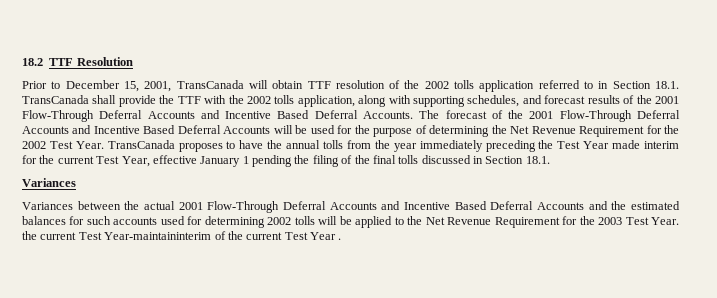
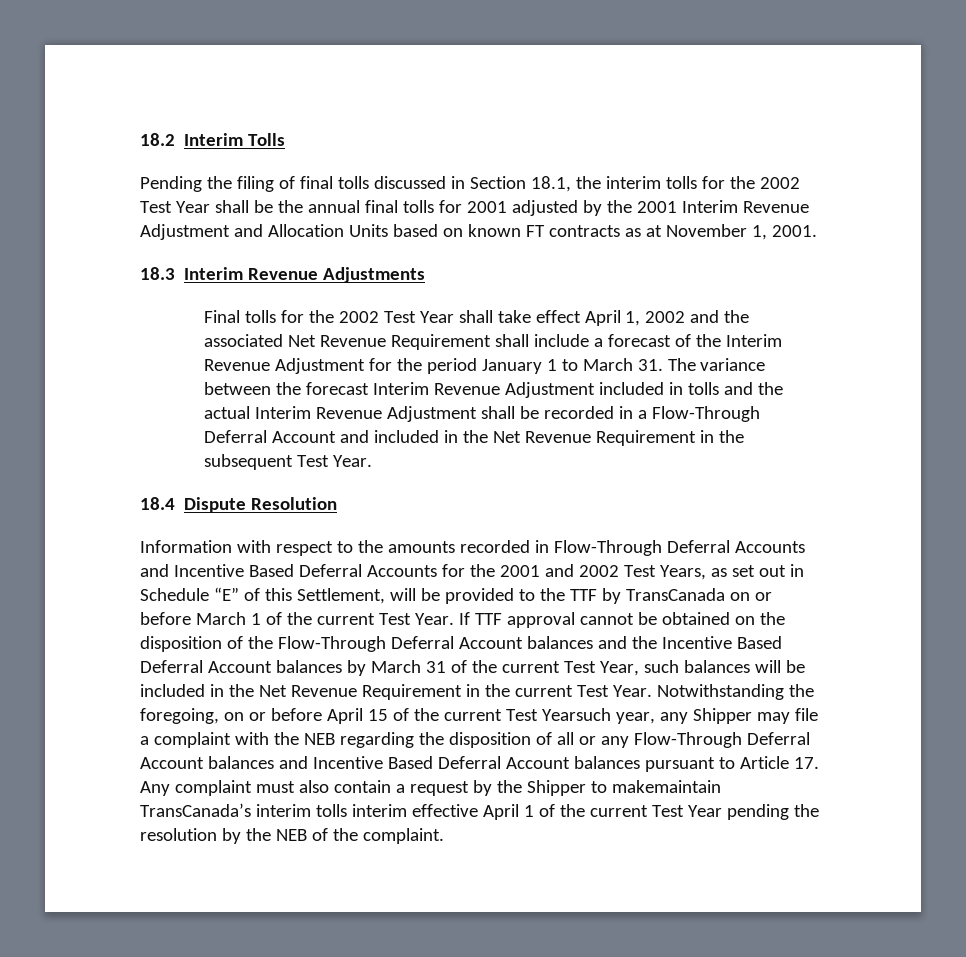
- 18.2 TTF Resolution
- Prior to December 15, 2001, TransCanada will obtain TTF resolution of the 2002 tolls application referred to in Section 18.1. TransCanada shall provide the TTF with the 2002 tolls application, along with supporting schedules, and forecast results of the 2001 Flow-Through Deferral Accounts and Incentive Based Deferral Accounts. The forecast of the 2001 Flow-Through Deferral Accounts and Incentive Based Deferral Accounts will be used for the purpose of determining the Net Revenue Requirement for the 2002 Test Year. TransCanada proposes to have the annual tolls from the year immediately preceding the Test Year made interim for the current Test Year, effective January 1 pending the filing of the final tolls discussed in Section 18.1.
- Variances
- Variances between the actual 2001 Flow-Through Deferral Accounts and Incentive Based Deferral Accounts and the estimated balances for such accounts used for determining 2002 tolls will be applied to the Net Revenue Requirement for the 2003 Test Year. the current Test Year-maintaininterim of the current Test Year .
+ 18.2 Interim Tolls
+ Pending the filing of final tolls discussed in Section 18.1, the interim tolls for the 2002 Test Year shall be the annual final tolls for 2001 adjusted by the 2001 Interim Revenue Adjustment and Allocation Units based on known FT contracts as at November 1, 2001.
+ 18.3 Interim Revenue Adjustments
+ Final tolls for the 2002 Test Year shall take effect April 1, 2002 and the associated Net Revenue Requirement shall include a forecast of the Interim Revenue Adjustment for the period January 1 to March 31. The variance between the forecast Interim Revenue Adjustment included in tolls and the actual Interim Revenue Adjustment shall be recorded in a Flow-Through Deferral Account and included in the Net Revenue Requirement in the subsequent Test Year.
+ 18.4 Dispute Resolution
+ Information with respect to the amounts recorded in Flow-Through Deferral Accounts and Incentive Based Deferral Accounts for the 2001 and 2002 Test Years, as set out in Schedule “E” of this Settlement, will be provided to the TTF by TransCanada on or before March 1 of the current Test Year. If TTF approval cannot be obtained on the disposition of the Flow-Through Deferral Account balances and the Incentive Based Deferral Account balances by March 31 of the current Test Year, such balances will be included in the Net Revenue Requirement in the current Test Year. Notwithstanding the foregoing, on or before April 15 of the current Test Yearsuch year, any Shipper may file a complaint with the NEB regarding the disposition of all or any Flow-Through Deferral Account balances and Incentive Based Deferral Account balances pursuant to Article 17. Any complaint must also contain a request by the Shipper to makemaintain TransCanada’s interim tolls interim effective April 1 of the current Test Year pending the resolution by the NEB of the complaint.

